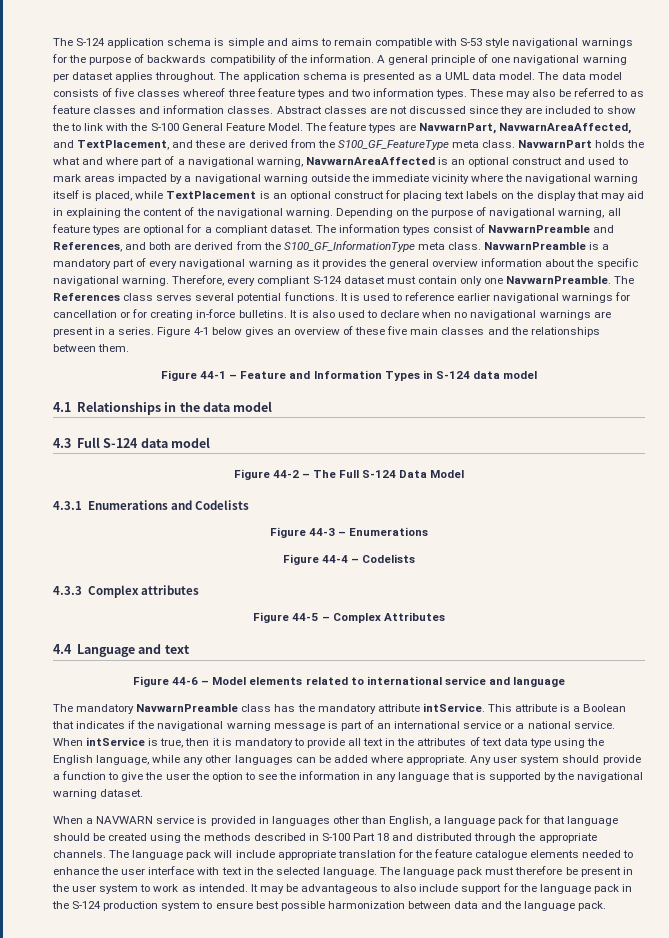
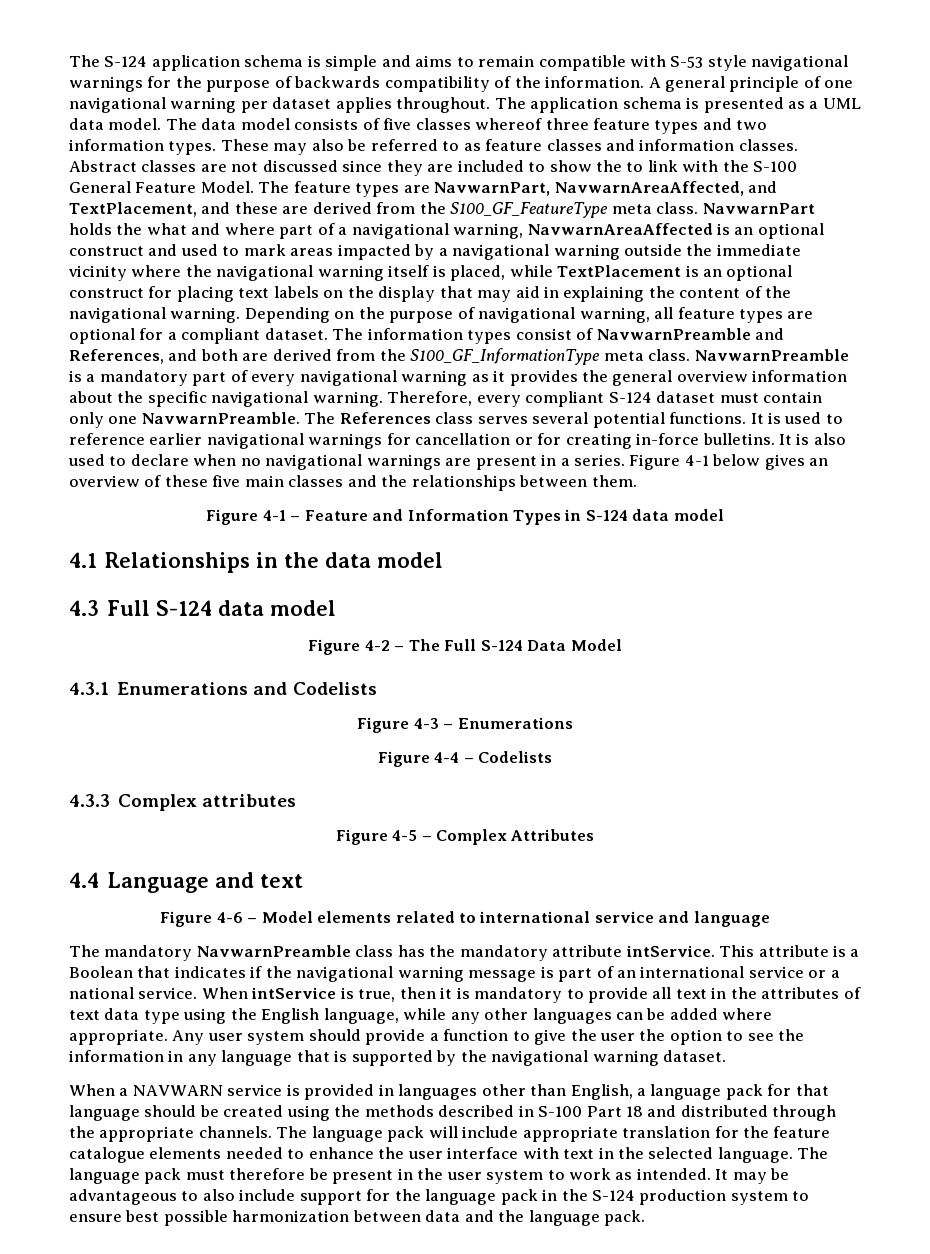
- Figure 44-1 – Feature and Information Types in S-124 data model
+ Figure 4-1 – Feature and Information Types in S-124 data model
- Figure 44-2 – The Full S-124 Data Model
+ Figure 4-2 – The Full S-124 Data Model
- Figure 44-3 – Enumerations
+ Figure 4-3 – Enumerations
- Figure 44-4 – Codelists
+ Figure 4-4 – Codelists
- Figure 44-5 – Complex Attributes
+ Figure 4-5 – Complex Attributes
- Figure 44-6 – Model elements related to international service and language
+ Figure 4-6 – Model elements related to international service and language

